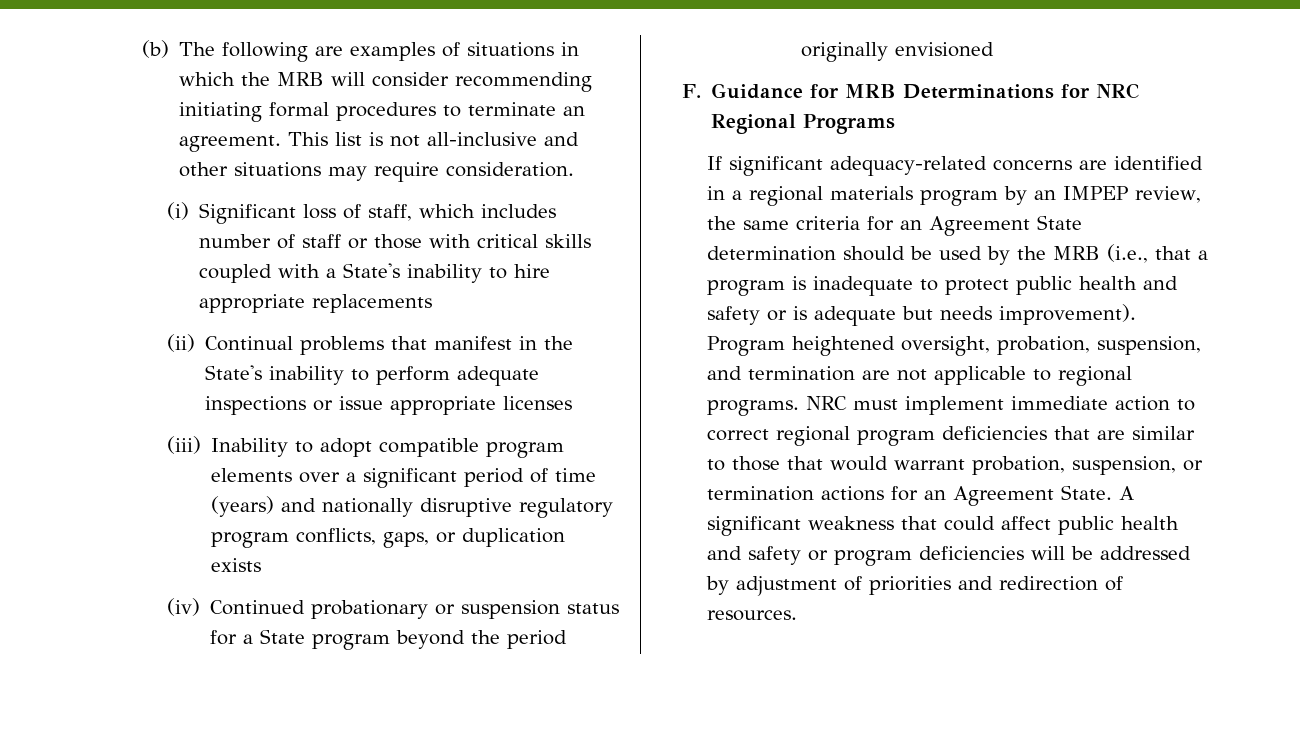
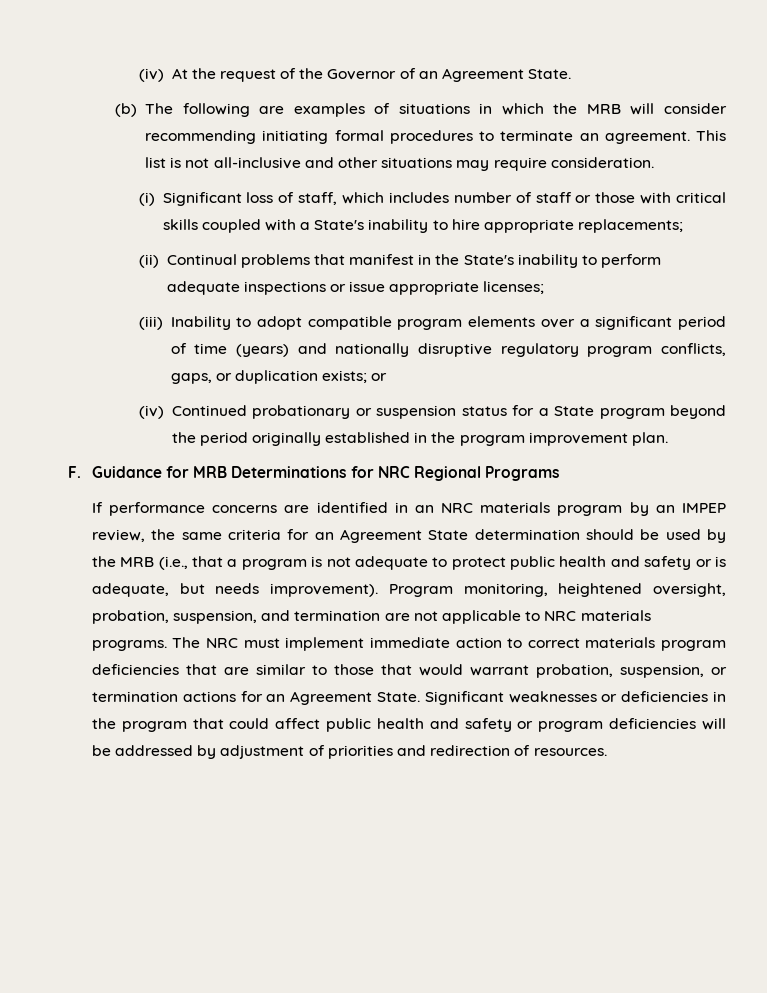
+ (iv) At the request of the Governor of an Agreement State.
- (i) Significant loss of staff, which includes number of staff or those with critical skills coupled with a State's inability to hire appropriate replacements
+ (i) Significant loss of staff, which includes number of staff or those with critical skills coupled with a State's inability to hire appropriate replacements;
- (ii) Continual problems that manifest in the State's inability to perform adequate inspections or issue appropriate licenses
+ (ii) Continual problems that manifest in the State's inability to perform adequate inspections or issue appropriate licenses;
- (iii) Inability to adopt compatible program elements over a significant period of time (years) and nationally disruptive regulatory program conflicts, gaps, or duplication exists
+ (iii) Inability to adopt compatible program elements over a significant period of time (years) and nationally disruptive regulatory program conflicts, gaps, or duplication exists; or
- (iv) Continued probationary or suspension status for a State program beyond the period originally envisioned
+ (iv) Continued probationary or suspension status for a State program beyond the period originally established in the program improvement plan.
- If significant adequacy-related concerns are identified in a regional materials program by an IMPEP review, the same criteria for an Agreement State determination should be used by the MRB (i.e., that a program is inadequate to protect public health and safety or is adequate but needs improvement).
+ If performance concerns are identified in an NRC materials program by an IMPEP review, the same criteria for an Agreement State determination should be used by the MRB (i.e., that a program is not adequate to protect public health and safety or is adequate, but needs improvement).
- Program heightened oversight, probation, suspension, and termination are not applicable to regional programs. NRC must implement immediate action to correct regional program deficiencies that are similar to those that would warrant probation, suspension, or termination actions for an Agreement State.
+ Program monitoring, heightened oversight, probation, suspension, and termination are not applicable to NRC materials programs. The NRC must implement immediate action to correct materials program deficiencies that are similar to those that would warrant probation, suspension, or termination actions for an Agreement State.
- A significant weakness that could affect public health and safety or program deficiencies will be addressed by adjustment of priorities and redirection of resources.
+ Significant weaknesses or deficiencies in the program that could affect public health and safety or program deficiencies will be addressed by adjustment of priorities and redirection of resources.

